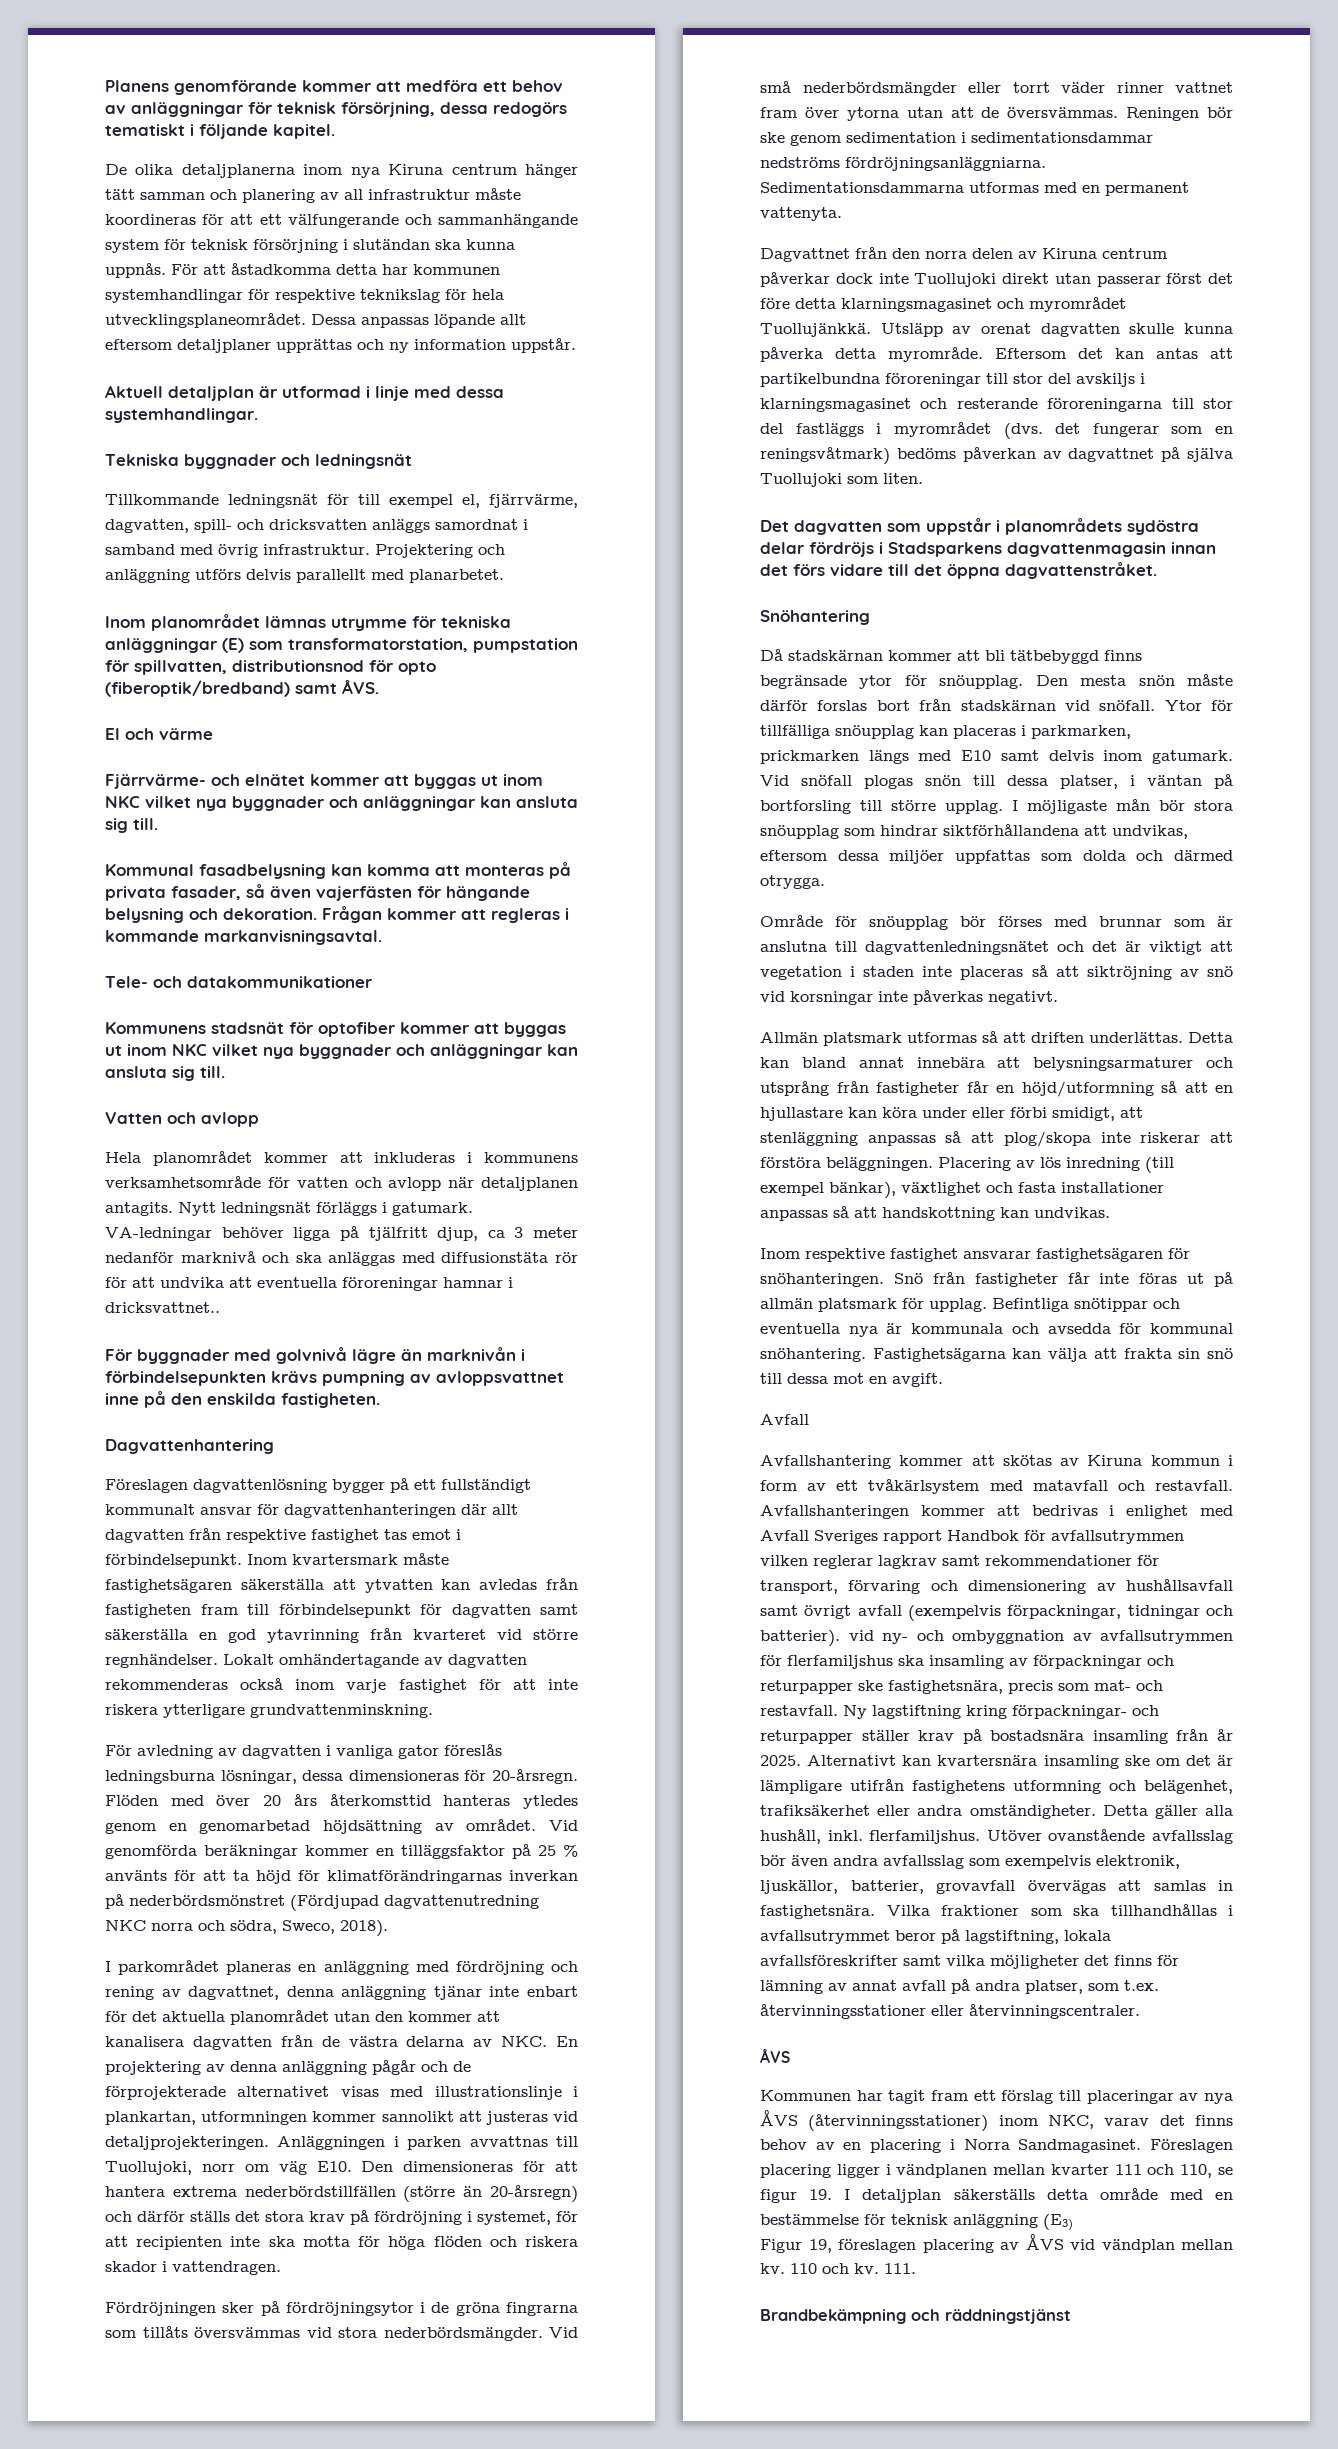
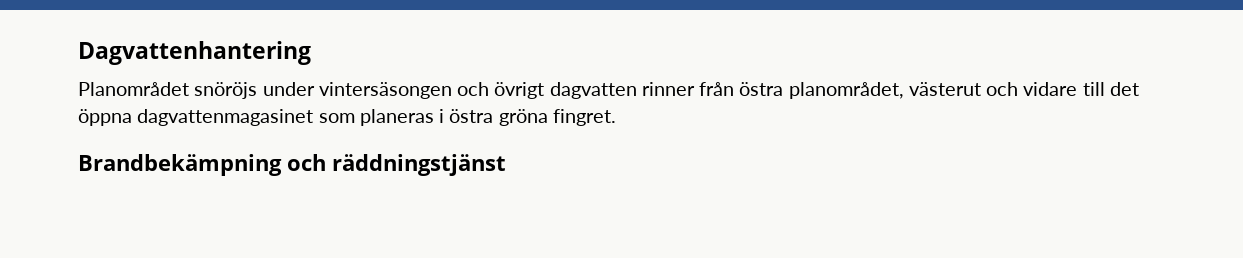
- Planens genomförande kommer att medföra ett behov av anläggningar för teknisk försörjning, dessa redogörs tematiskt i följande kapitel.
- De olika detaljplanerna inom nya Kiruna centrum hänger tätt samman och planering av all infrastruktur måste koordineras för att ett välfungerande och sammanhängande system för teknisk försörjning i slutändan ska kunna uppnås. För att åstadkomma detta har kommunen systemhandlingar för respektive teknikslag för hela utvecklingsplaneområdet. Dessa anpassas löpande allt eftersom detaljplaner upprättas och ny information uppstår.
- Aktuell detaljplan är utformad i linje med dessa systemhandlingar.
- Tekniska byggnader och ledningsnät
- Tillkommande ledningsnät för till exempel el, fjärrvärme, dagvatten, spill- och dricksvatten anläggs samordnat i samband med övrig infrastruktur. Projektering och anläggning utförs delvis parallellt med planarbetet.
- Inom planområdet lämnas utrymme för tekniska anläggningar (E) som transformatorstation, pumpstation för spillvatten, distributionsnod för opto (fiberoptik/bredband) samt ÅVS.
- El och värme
- Fjärrvärme- och elnätet kommer att byggas ut inom NKC vilket nya byggnader och anläggningar kan ansluta sig till.
- Kommunal fasadbelysning kan komma att monteras på privata fasader, så även vajerfästen för hängande belysning och dekoration. Frågan kommer att regleras i kommande markanvisningsavtal.
- Tele- och datakommunikationer
- Kommunens stadsnät för optofiber kommer att byggas ut inom NKC vilket nya byggnader och anläggningar kan ansluta sig till.
- Vatten och avlopp
- Hela planområdet kommer att inkluderas i kommunens verksamhetsområde för vatten och avlopp när detaljplanen antagits. Nytt ledningsnät förläggs i gatumark. VA-ledningar behöver ligga på tjälfritt djup, ca 3 meter nedanför marknivå och ska anläggas med diffusionstäta rör för att undvika att eventuella föroreningar hamnar i dricksvattnet..
- För byggnader med golvnivå lägre än marknivån i förbindelsepunkten krävs pumpning av avloppsvattnet inne på den enskilda fastigheten.
  Dagvattenhantering
- Föreslagen dagvattenlösning bygger på ett fullständigt kommunalt ansvar för dagvattenhanteringen där allt dagvatten från respektive fastighet tas emot i förbindelsepunkt. Inom kvartersmark måste fastighetsägaren säkerställa att ytvatten kan avledas från fastigheten fram till förbindelsepunkt för dagvatten samt säkerställa en god ytavrinning från kvarteret vid större regnhändelser. Lokalt omhändertagande av dagvatten rekommenderas också inom varje fastighet för att inte riskera ytterligare grundvattenminskning.
- För avledning av dagvatten i vanliga gator föreslås ledningsburna lösningar, dessa dimensioneras för 20-årsregn. Flöden med över 20 års återkomsttid hanteras ytledes genom en genomarbetad höjdsättning av området. Vid genomförda beräkningar kommer en tilläggsfaktor på 25 % använts för att ta höjd för klimatförändringarnas inverkan på nederbördsmönstret (Fördjupad dagvattenutredning NKC norra och södra, Sweco, 2018).
- I parkområdet planeras en anläggning med fördröjning och rening av dagvattnet, denna anläggning tjänar inte enbart för det aktuella planområdet utan den kommer att kanalisera dagvatten från de västra delarna av NKC. En projektering av denna anläggning pågår och de förprojekterade alternativet visas med illustrationslinje i plankartan, utformningen kommer sannolikt att justeras vid detaljprojekteringen. Anläggningen i parken avvattnas till Tuollujoki, norr om väg E10. Den dimensioneras för att hantera extrema nederbördstillfällen (större än 20-årsregn) och därför ställs det stora krav på fördröjning i systemet, för att recipienten inte ska motta för höga flöden och riskera skador i vattendragen.
- Fördröjningen sker på fördröjningsytor i de gröna fingrarna som tillåts översvämmas vid stora nederbördsmängder. Vid små nederbördsmängder eller torrt väder rinner vattnet fram över ytorna utan att de översvämmas. Reningen bör ske genom sedimentation i sedimentationsdammar nedströms fördröjningsanläggniarna. Sedimentationsdammarna utformas med en permanent vattenyta.
- Dagvattnet från den norra delen av Kiruna centrum påverkar dock inte Tuollujoki direkt utan passerar först det före detta klarningsmagasinet och myrområdet Tuollujänkkä. Utsläpp av orenat dagvatten skulle kunna påverka detta myrområde. Eftersom det kan antas att partikelbundna föroreningar till stor del avskiljs i klarningsmagasinet och resterande föroreningarna till stor del fastläggs i myrområdet (dvs. det fungerar som en reningsvåtmark) bedöms påverkan av dagvattnet på själva Tuollujoki som liten.
- Det dagvatten som uppstår i planområdets sydöstra delar fördröjs i Stadsparkens dagvattenmagasin innan det förs vidare till det öppna dagvattenstråket.
- Snöhantering
- Då stadskärnan kommer att bli tätbebyggd finns begränsade ytor för snöupplag. Den mesta snön måste därför forslas bort från stadskärnan vid snöfall. Ytor för tillfälliga snöupplag kan placeras i parkmarken, prickmarken längs med E10 samt delvis inom gatumark. Vid snöfall plogas snön till dessa platser, i väntan på bortforsling till större upplag. I möjligaste mån bör stora snöupplag som hindrar siktförhållandena att undvikas, eftersom dessa miljöer uppfattas som dolda och därmed otrygga.
- Område för snöupplag bör förses med brunnar som är anslutna till dagvattenledningsnätet och det är viktigt att vegetation i staden inte placeras så att siktröjning av snö vid korsningar inte påverkas negativt.
- Allmän platsmark utformas så att driften underlättas. Detta kan bland annat innebära att belysningsarmaturer och utsprång från fastigheter får en höjd/utformning så att en hjullastare kan köra under eller förbi smidigt, att stenläggning anpassas så att plog/skopa inte riskerar att förstöra beläggningen. Placering av lös inredning (till exempel bänkar), växtlighet och fasta installationer anpassas så att handskottning kan undvikas.
- Inom respektive fastighet ansvarar fastighetsägaren för snöhanteringen. Snö från fastigheter får inte föras ut på allmän platsmark för upplag. Befintliga snötippar och eventuella nya är kommunala och avsedda för kommunal snöhantering. Fastighetsägarna kan välja att frakta sin snö till dessa mot en avgift.
- Avfall
- Avfallshantering kommer att skötas av Kiruna kommun i form av ett tvåkärlsystem med matavfall och restavfall. Avfallshanteringen kommer att bedrivas i enlighet med Avfall Sveriges rapport Handbok för avfallsutrymmen vilken reglerar lagkrav samt rekommendationer för transport, förvaring och dimensionering av hushållsavfall samt övrigt avfall (exempelvis förpackningar, tidningar och batterier). vid ny- och ombyggnation av avfallsutrymmen för flerfamiljshus ska insamling av förpackningar och returpapper ske fastighetsnära, precis som mat- och restavfall. Ny lagstiftning kring förpackningar- och returpapper ställer krav på bostadsnära insamling från år 2025. Alternativt kan kvartersnära insamling ske om det är lämpligare utifrån fastighetens utformning och belägenhet, trafiksäkerhet eller andra omständigheter. Detta gäller alla hushåll, inkl. flerfamiljshus. Utöver ovanstående avfallsslag bör även andra avfallsslag som exempelvis elektronik, ljuskällor, batterier, grovavfall övervägas att samlas in fastighetsnära. Vilka fraktioner som ska tillhandhållas i avfallsutrymmet beror på lagstiftning, lokala avfallsföreskrifter samt vilka möjligheter det finns för lämning av annat avfall på andra platser, som t.ex. återvinningsstationer eller återvinningscentraler.
- ÅVS
- Kommunen har tagit fram ett förslag till placeringar av nya ÅVS (återvinningsstationer) inom NKC, varav det finns behov av en placering i Norra Sandmagasinet. Föreslagen placering ligger i vändplanen mellan kvarter 111 och 110, se figur 19. I detaljplan säkerställs detta område med en bestämmelse för teknisk anläggning (E3)
- Figur 19, föreslagen placering av ÅVS vid vändplan mellan kv. 110 och kv. 111.
+ Planområdet snöröjs under vintersäsongen och övrigt dagvatten rinner från östra planområdet, västerut och vidare till det öppna dagvattenmagasinet som planeras i östra gröna fingret.

